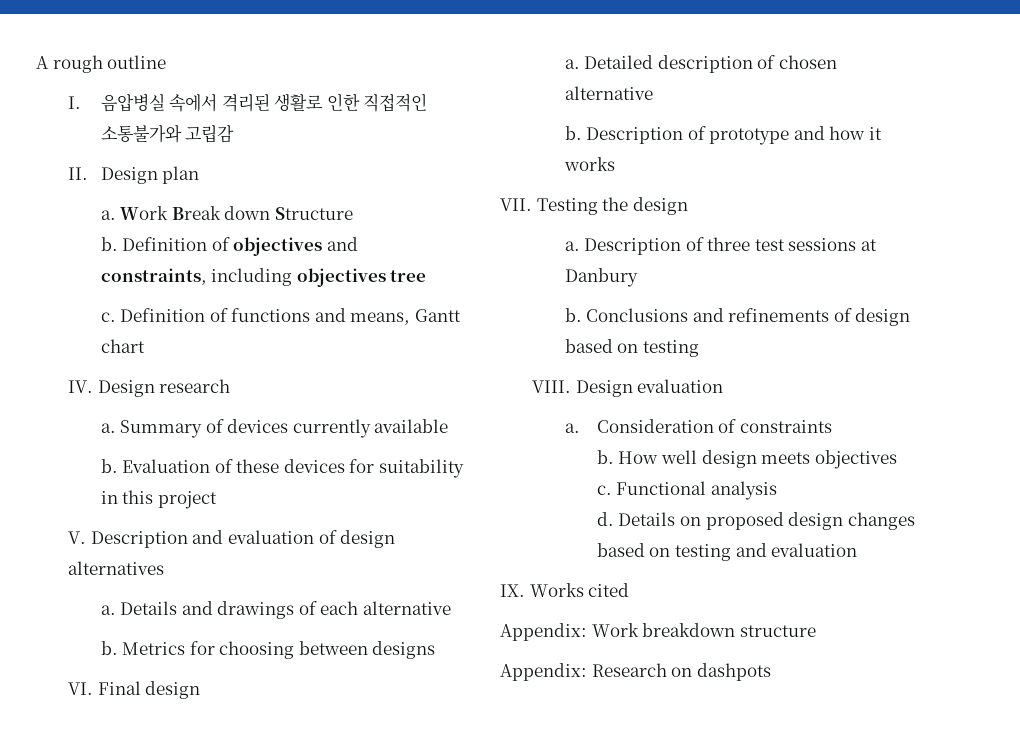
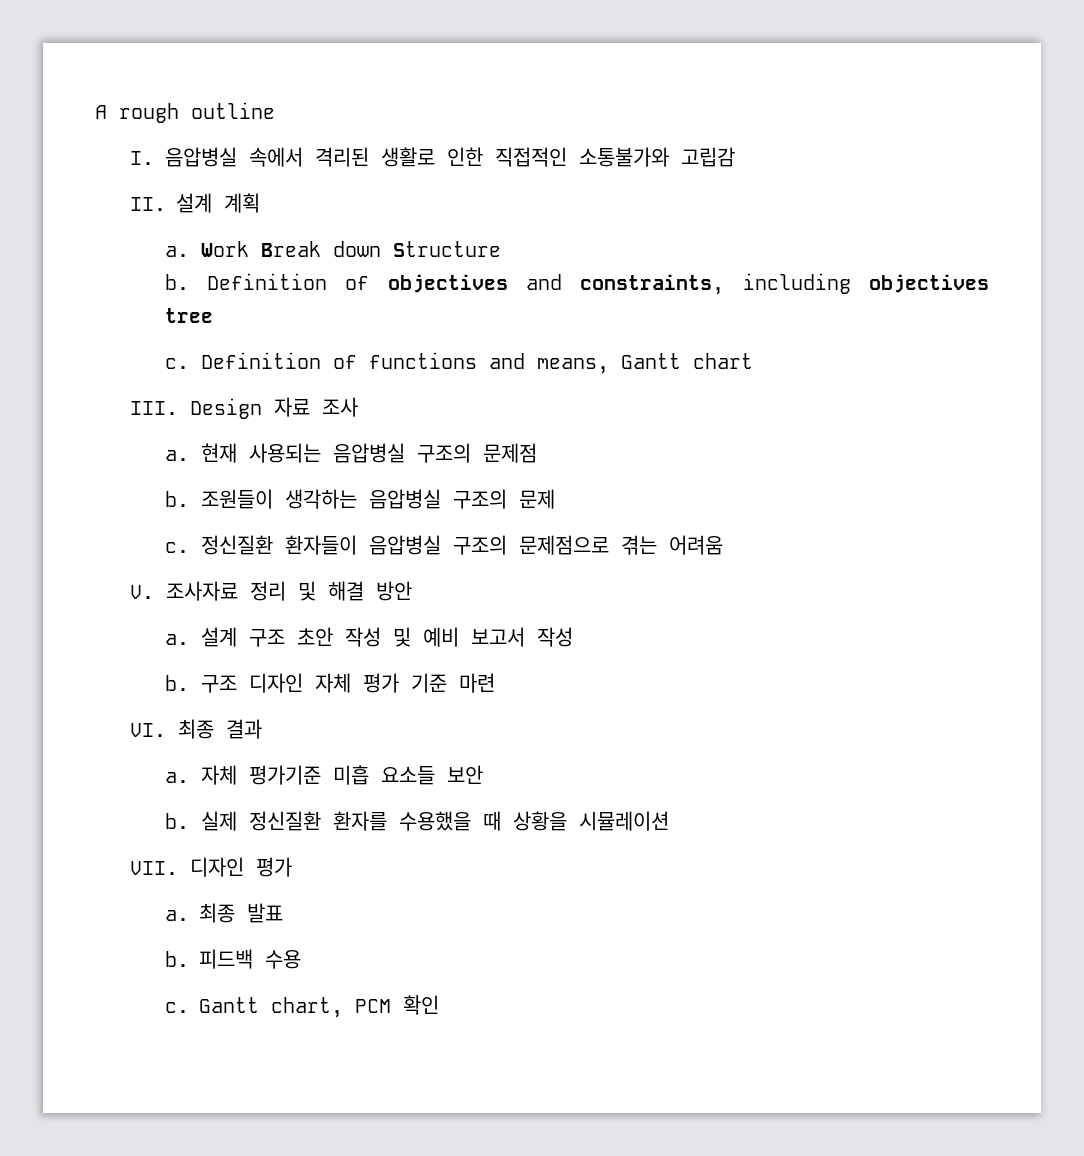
- II. Design plan
+ II. 설계 계획
- IV. Design research
- a. Summary of devices currently available
- b. Evaluation of these devices for suitability in this project
- V. Description and evaluation of design alternatives
- a. Details and drawings of each alternative
- b. Metrics for choosing between designs
+ III. Design 자료 조사
+ a. 현재 사용되는 음압병실 구조의 문제점
+ b. 조원들이 생각하는 음압병실 구조의 문제
+ c. 정신질환 환자들이 음압병실 구조의 문제점으로 겪는 어려움
+ V. 조사자료 정리 및 해결 방안
+ a. 설계 구조 초안 작성 및 예비 보고서 작성
+ b. 구조 디자인 자체 평가 기준 마련
- VI. Final design
- a. Detailed description of chosen alternative
- b. Description of prototype and how it works
- VII. Testing the design
- a. Description of three test sessions at Danbury
- b. Conclusions and refinements of design based on testing
- VIII. Design evaluation
- a. Consideration of constraints
- b. How well design meets objectives
- c. Functional analysis
- d. Details on proposed design changes based on testing and evaluation
- IX. Works cited
- Appendix: Work breakdown structure
- Appendix: Research on dashpots
+ VI. 최종 결과
+ a. 자체 평가기준 미흡 요소들 보안
+ b. 실제 정신질환 환자를 수용했을 때 상황을 시뮬레이션
+ VII. 디자인 평가
+ a. 최종 발표
+ b. 피드백 수용
+ c. Gantt chart, PCM 확인

